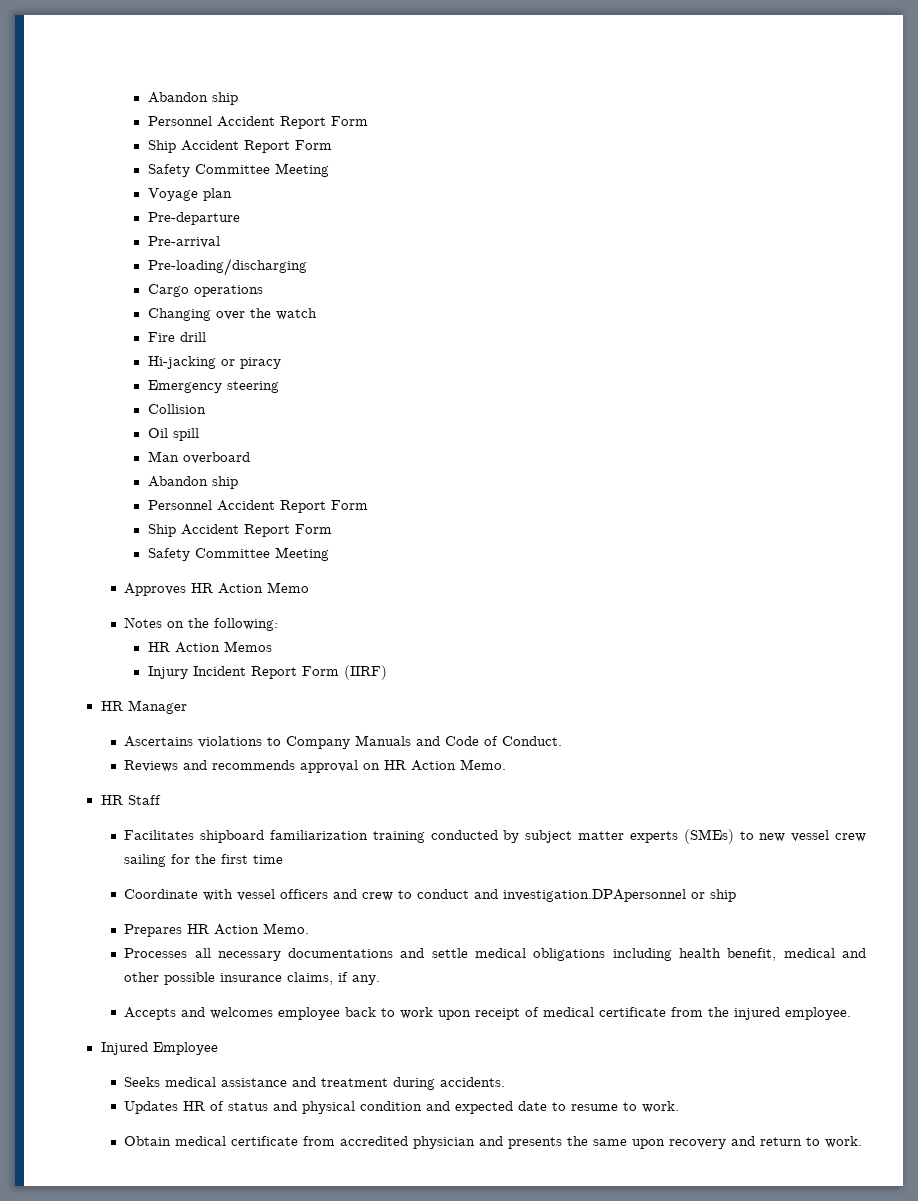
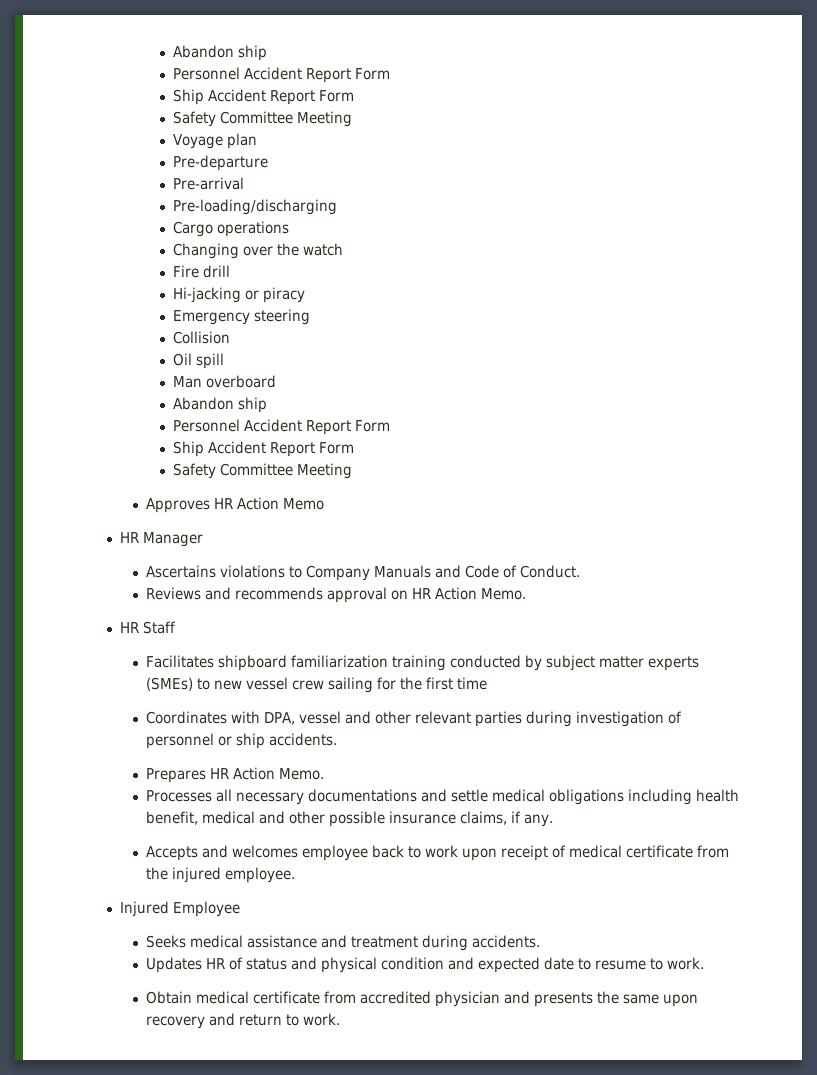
- Notes on the following:
- HR Action Memos
- Injury Incident Report Form (IIRF)
- Coordinate with vessel officers and crew to conduct and investigation.DPApersonnel or ship
+ Coordinates with DPA, vessel and other relevant parties during investigation of personnel or ship accidents.

